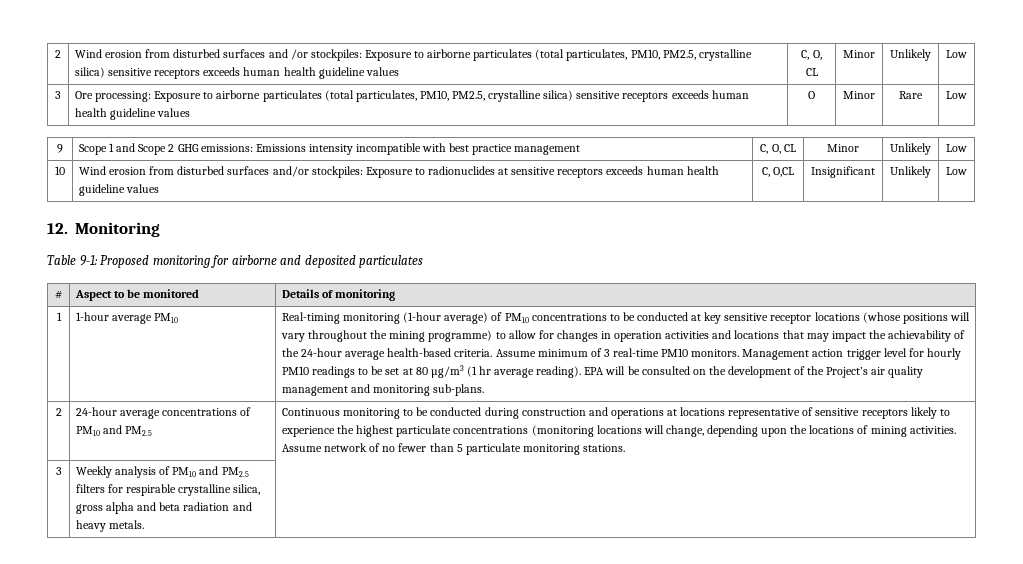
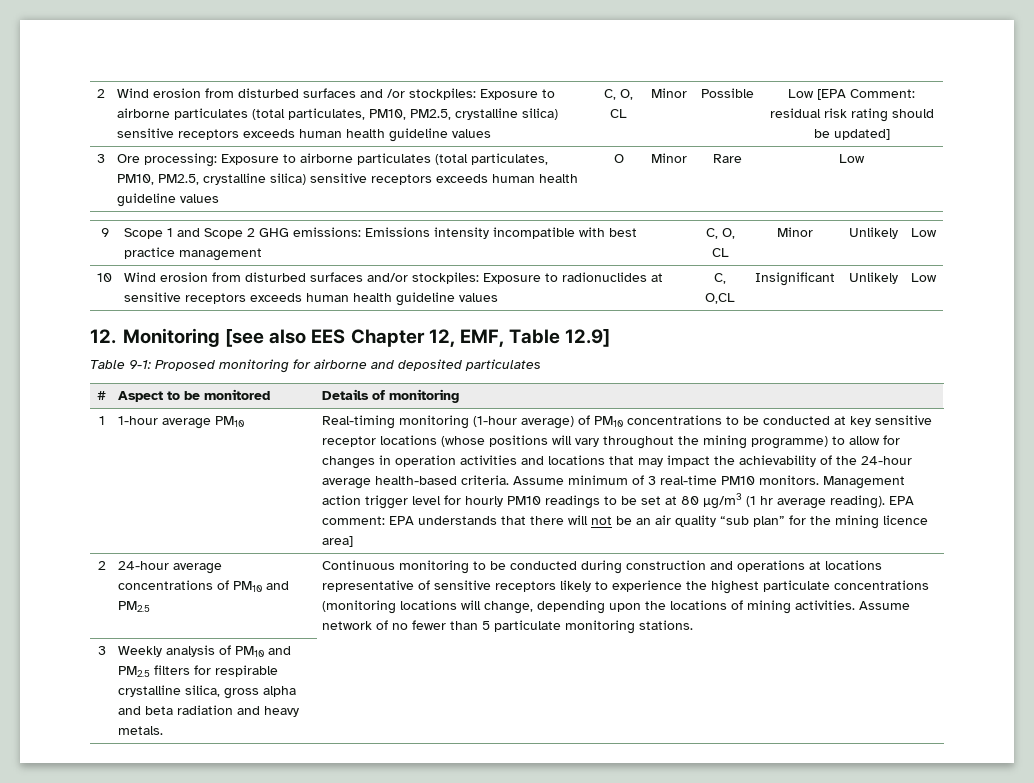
- 2 | Wind erosion from disturbed surfaces and /or stockpiles: Exposure to airborne particulates (total particulates, PM10, PM2.5, crystalline silica) sensitive receptors exceeds human health guideline values | C, O, CL | Minor | Unlikely | Low
+ 2 | Wind erosion from disturbed surfaces and /or stockpiles: Exposure to airborne particulates (total particulates, PM10, PM2.5, crystalline silica) sensitive receptors exceeds human health guideline values | C, O, CL | Minor | Possible | Low [EPA Comment: residual risk rating should be updated]
- 12. Monitoring
+ 12. Monitoring [see also EES Chapter 12, EMF, Table 12.9]
- EPA will be consulted on the development of the Project’s air quality management and monitoring sub-plans.
+ EPA comment: EPA understands that there will not be an air quality “sub plan” for the mining licence area]

